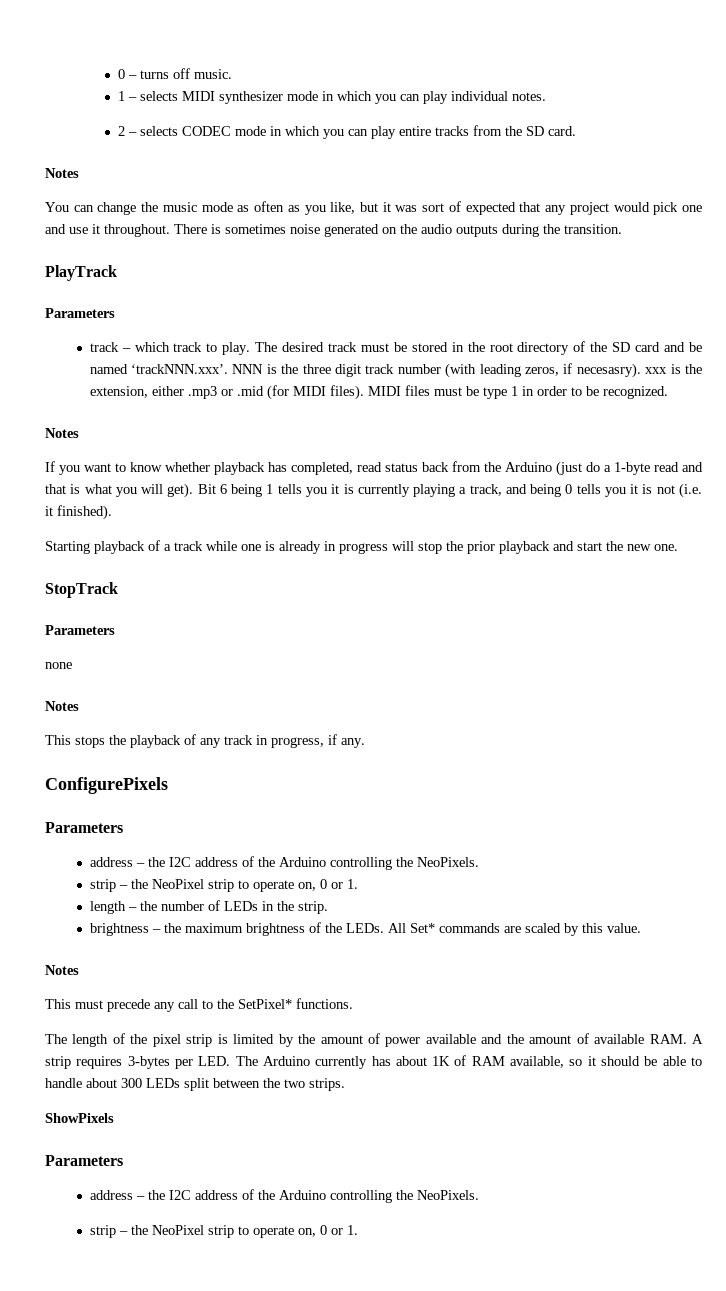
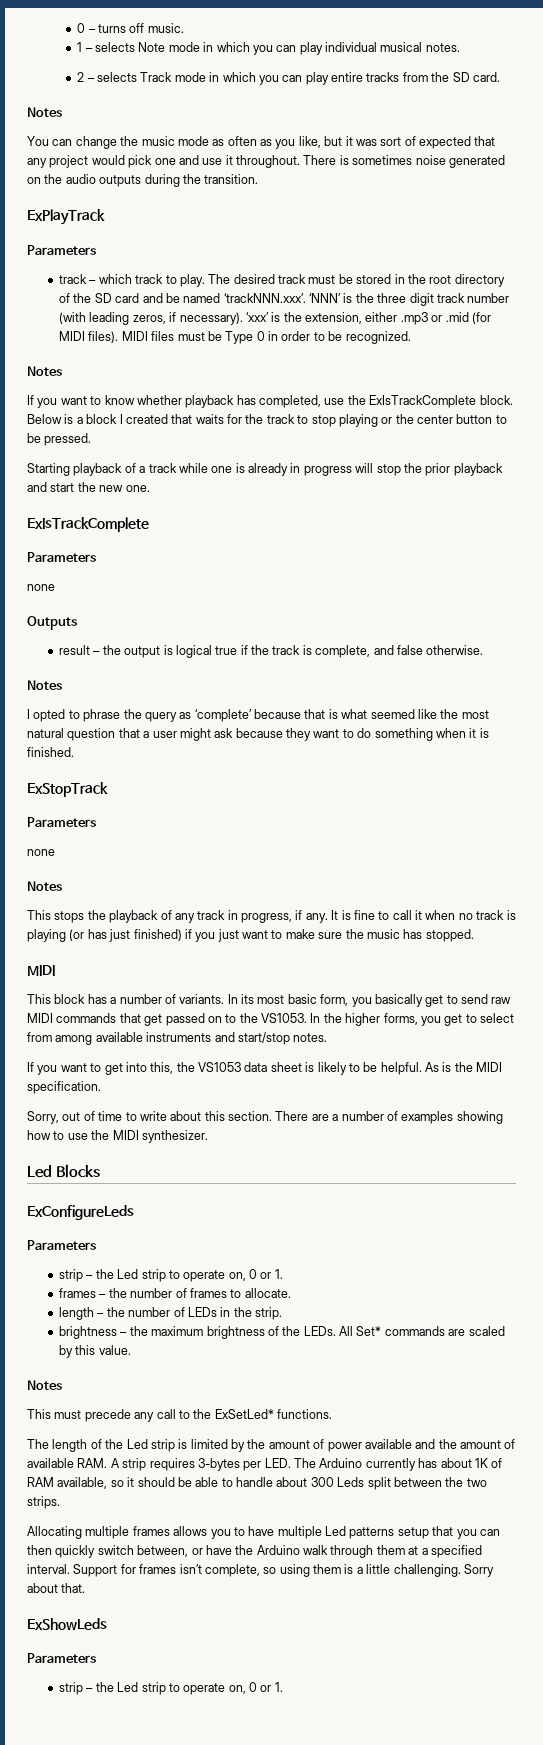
- 1 – selects MIDI synthesizer mode in which you can play individual notes.
+ 1 – selects Note mode in which you can play individual musical notes.
- 2 – selects CODEC mode in which you can play entire tracks from the SD card.
+ 2 – selects Track mode in which you can play entire tracks from the SD card.
- PlayTrack
+ ExPlayTrack
- The desired track must be stored in the root directory of the SD card and be named ‘trackNNN.xxx’. NNN is the three digit track number (with leading zeros, if necesasry). xxx is the extension, either .mp3 or .mid (for MIDI files).
+ The desired track must be stored in the root directory of the SD card and be named ‘trackNNN.xxx’. ‘NNN’ is the three digit track number (with leading zeros, if necessary). ‘xxx’ is the extension, either .mp3 or .mid (for MIDI files).
- MIDI files must be type 1 in order to be recognized.
+ MIDI files must be Type 0 in order to be recognized.
- If you want to know whether playback has completed, read status back from the Arduino (just do a 1-byte read and that is what you will get). Bit 6 being 1 tells you it is currently playing a track, and being 0 tells you it is not (i.e. it finished).
+ If you want to know whether playback has completed, use the ExIsTrackComplete block. Below is a block I created that waits for the track to stop playing or the center button to be pressed.
  Starting playback of a track while one is already in progress will stop the prior playback and start the new one.
- StopTrack
+ ExIsTrackComplete
+ Parameters
+ none
+ Outputs
+ result – the output is logical true if the track is complete, and false otherwise.
+ Notes
+ I opted to phrase the query as ‘complete’ because that is what seemed like the most natural question that a user might ask because they want to do something when it is finished.
+ ExStopTrack
- This stops the playback of any track in progress, if any.
- ConfigurePixels
+ This stops the playback of any track in progress, if any. It is fine to call it when no track is playing (or has just finished) if you just want to make sure the music has stopped.
+ MIDI
+ This block has a number of variants. In its most basic form, you basically get to send raw MIDI commands that get passed on to the VS1053. In the higher forms, you get to select from among available instruments and start/stop notes.
+ If you want to get into this, the VS1053 data sheet is likely to be helpful. As is the MIDI specification.
+ Sorry, out of time to write about this section. There are a number of examples showing how to use the MIDI synthesizer.
+ Led Blocks
+ ExConfigureLeds
  Parameters
- address – the I2C address of the Arduino controlling the NeoPixels.
- strip – the NeoPixel strip to operate on, 0 or 1.
+ strip – the Led strip to operate on, 0 or 1.
+ frames – the number of frames to allocate.
- This must precede any call to the SetPixel* functions.
+ This must precede any call to the ExSetLed* functions.
- The length of the pixel strip is limited by the amount of power available and the amount of available RAM. A strip requires 3-bytes per LED. The Arduino currently has about 1K of RAM available, so it should be able to handle about 300 LEDs split between the two strips.
+ The length of the Led strip is limited by the amount of power available and the amount of available RAM. A strip requires 3-bytes per LED. The Arduino currently has about 1K of RAM available, so it should be able to handle about 300 Leds split between the two strips.
- ShowPixels
+ Allocating multiple frames allows you to have multiple Led patterns setup that you can then quickly switch between, or have the Arduino walk through them at a specified interval. Support for frames isn’t complete, so using them is a little challenging. Sorry about that.
+ ExShowLeds
  Parameters
- address – the I2C address of the Arduino controlling the NeoPixels.
- strip – the NeoPixel strip to operate on, 0 or 1.
+ strip – the Led strip to operate on, 0 or 1.

